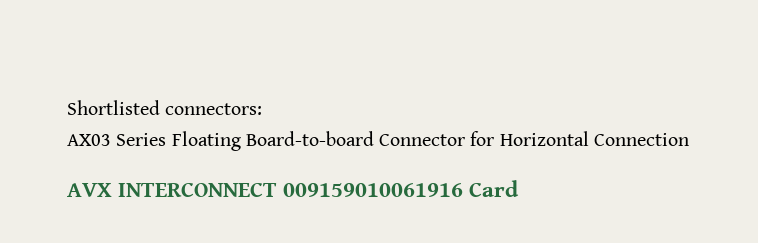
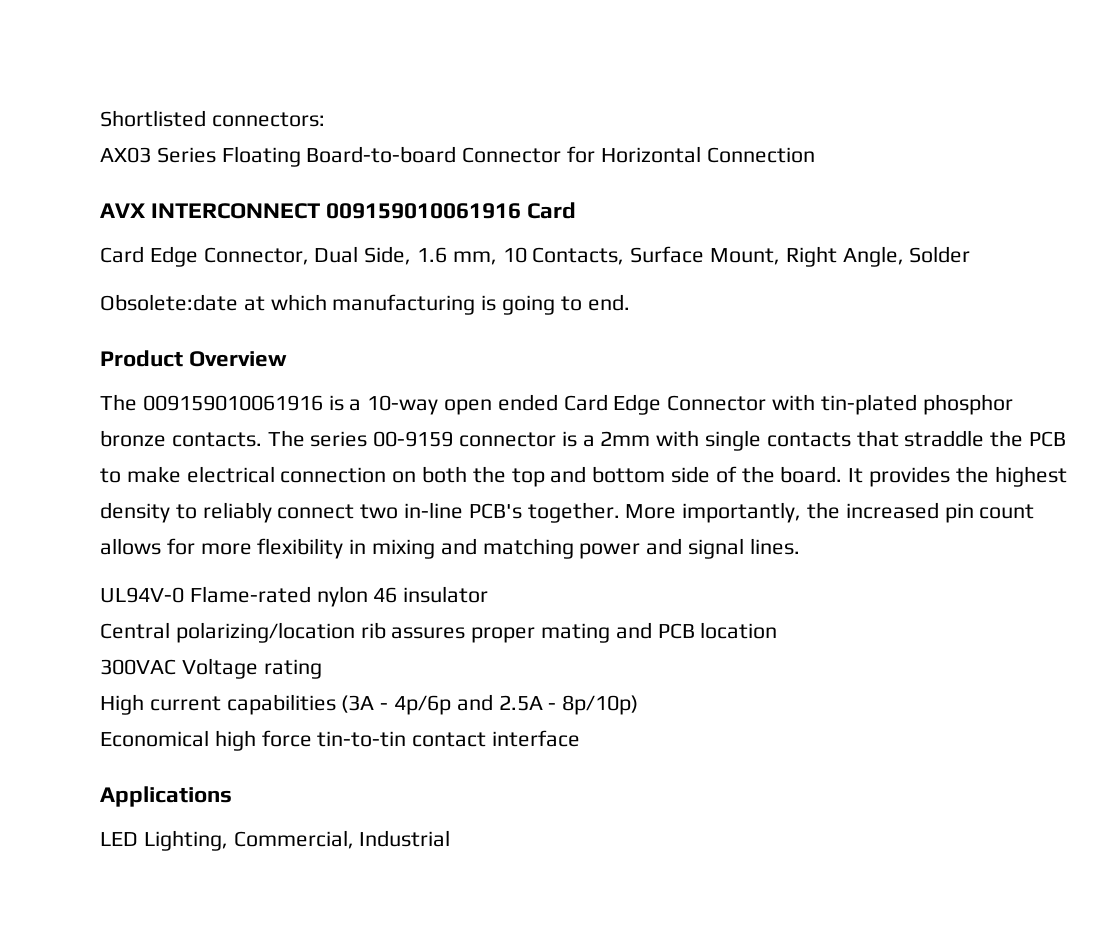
+ Card Edge Connector, Dual Side, 1.6 mm, 10 Contacts, Surface Mount, Right Angle, Solder
+ Obsolete:date at which manufacturing is going to end.
+ Product Overview
+ The 009159010061916 is a 10-way open ended Card Edge Connector with tin-plated phosphor bronze contacts. The series 00-9159 connector is a 2mm with single contacts that straddle the PCB to make electrical connection on both the top and bottom side of the board. It provides the highest density to reliably connect two in-line PCB's together. More importantly, the increased pin count allows for more flexibility in mixing and matching power and signal lines.
+ UL94V-0 Flame-rated nylon 46 insulator
+ Central polarizing/location rib assures proper mating and PCB location
+ 300VAC Voltage rating
+ High current capabilities (3A - 4p/6p and 2.5A - 8p/10p)
+ Economical high force tin-to-tin contact interface
+ Applications
+ LED Lighting, Commercial, Industrial

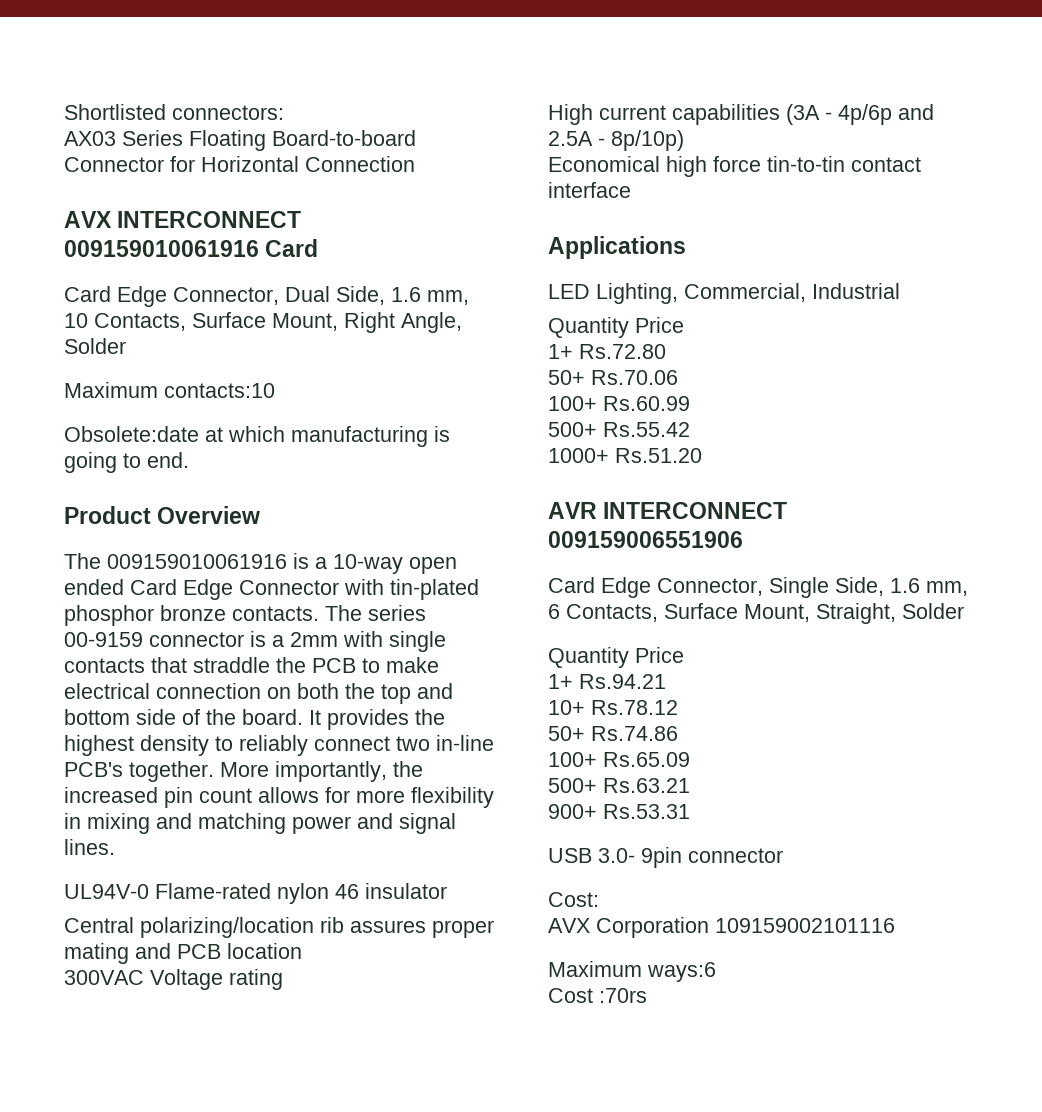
+ Maximum contacts:10
  LED Lighting, Commercial, Industrial
+ Quantity Price
+ 1+ Rs.72.80
+ 50+ Rs.70.06
+ 100+ Rs.60.99
+ 500+ Rs.55.42
+ 1000+ Rs.51.20
+ AVR INTERCONNECT 009159006551906
+ Card Edge Connector, Single Side, 1.6 mm, 6 Contacts, Surface Mount, Straight, Solder
+ Quantity Price
+ 1+ Rs.94.21
+ 10+ Rs.78.12
+ 50+ Rs.74.86
+ 100+ Rs.65.09
+ 500+ Rs.63.21
+ 900+ Rs.53.31
+ USB 3.0- 9pin connector
+ Cost:
+ AVX Corporation 109159002101116
+ Maximum ways:6
+ Cost :70rs

